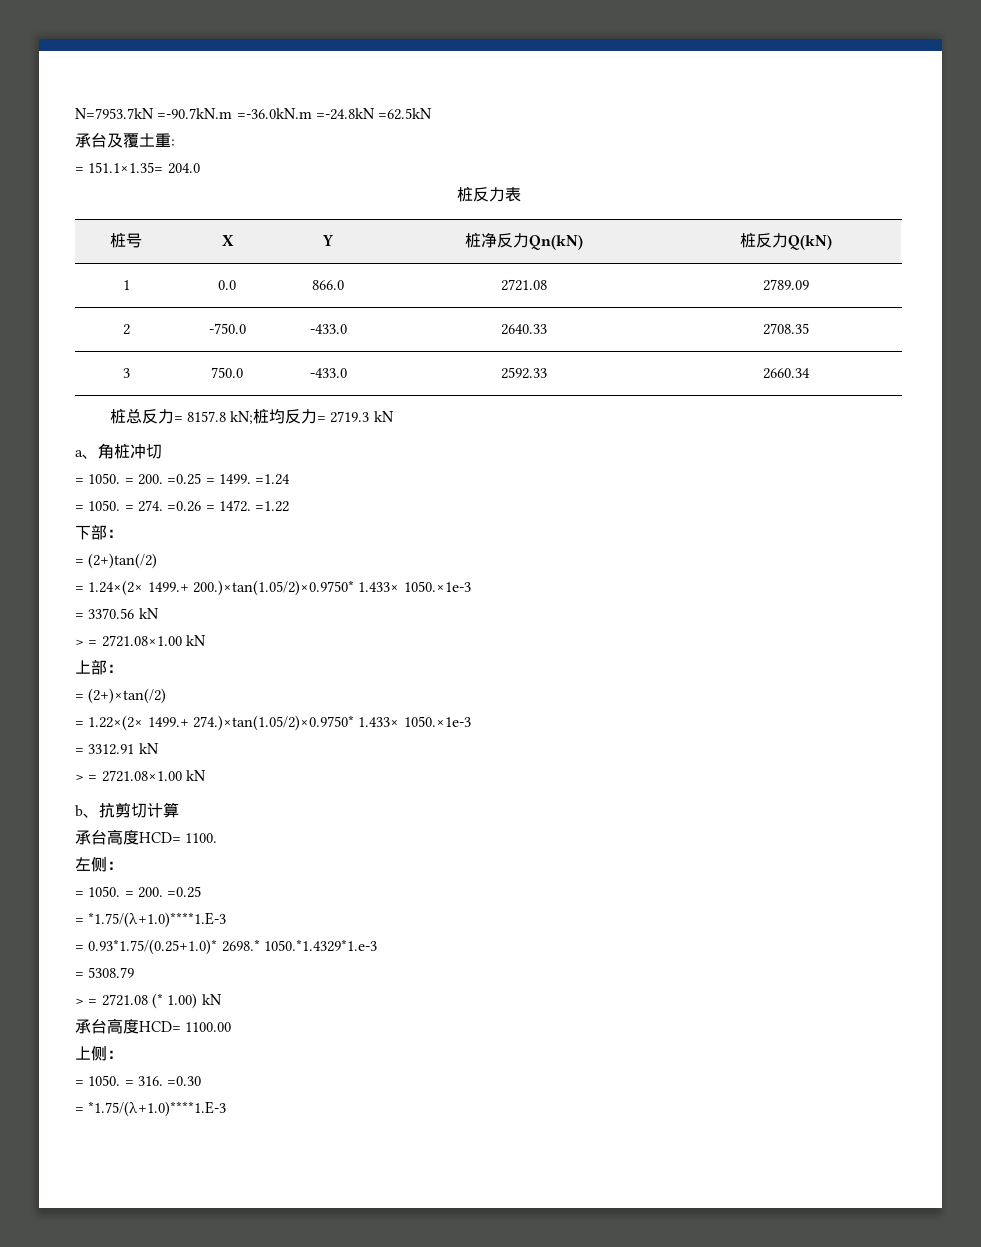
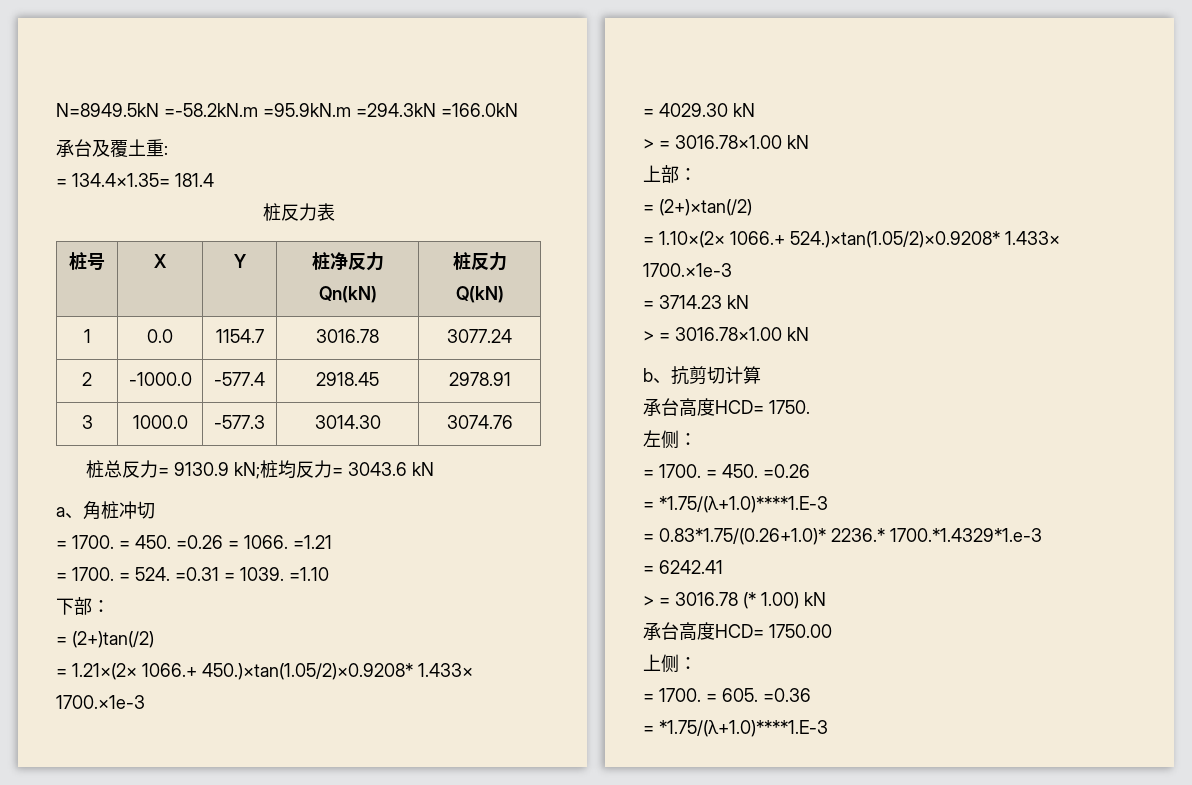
- N=7953.7kN =-90.7kN.m =-36.0kN.m =-24.8kN =62.5kN
+ N=8949.5kN =-58.2kN.m =95.9kN.m =294.3kN =166.0kN
- = 151.1×1.35= 204.0
+ = 134.4×1.35= 181.4
- 1 | 0.0 | 866.0 | 2721.08 | 2789.09
- 2 | -750.0 | -433.0 | 2640.33 | 2708.35
- 3 | 750.0 | -433.0 | 2592.33 | 2660.34
+ 1 | 0.0 | 1154.7 | 3016.78 | 3077.24
+ 2 | -1000.0 | -577.4 | 2918.45 | 2978.91
+ 3 | 1000.0 | -577.3 | 3014.30 | 3074.76
- 桩总反力= 8157.8 kN;桩均反力= 2719.3 kN
+ 桩总反力= 9130.9 kN;桩均反力= 3043.6 kN
- = 1050. = 200. =0.25 = 1499. =1.24
- = 1050. = 274. =0.26 = 1472. =1.22
+ = 1700. = 450. =0.26 = 1066. =1.21
+ = 1700. = 524. =0.31 = 1039. =1.10
- = 1.24×(2× 1499.+ 200.)×tan(1.05/2)×0.9750* 1.433× 1050.×1e-3
- = 3370.56 kN
- > = 2721.08×1.00 kN
+ = 1.21×(2× 1066.+ 450.)×tan(1.05/2)×0.9208* 1.433× 1700.×1e-3
+ = 4029.30 kN
+ > = 3016.78×1.00 kN
- = 1.22×(2× 1499.+ 274.)×tan(1.05/2)×0.9750* 1.433× 1050.×1e-3
- = 3312.91 kN
- > = 2721.08×1.00 kN
+ = 1.10×(2× 1066.+ 524.)×tan(1.05/2)×0.9208* 1.433× 1700.×1e-3
+ = 3714.23 kN
+ > = 3016.78×1.00 kN
- 承台高度HCD= 1100.
+ 承台高度HCD= 1750.
  左侧：
- = 1050. = 200. =0.25
+ = 1700. = 450. =0.26
- = 0.93*1.75/(0.25+1.0)* 2698.* 1050.*1.4329*1.e-3
- = 5308.79
- > = 2721.08 (* 1.00) kN
+ = 0.83*1.75/(0.26+1.0)* 2236.* 1700.*1.4329*1.e-3
+ = 6242.41
+ > = 3016.78 (* 1.00) kN
- 承台高度HCD= 1100.00
+ 承台高度HCD= 1750.00
- = 1050. = 316. =0.30
+ = 1700. = 605. =0.36

